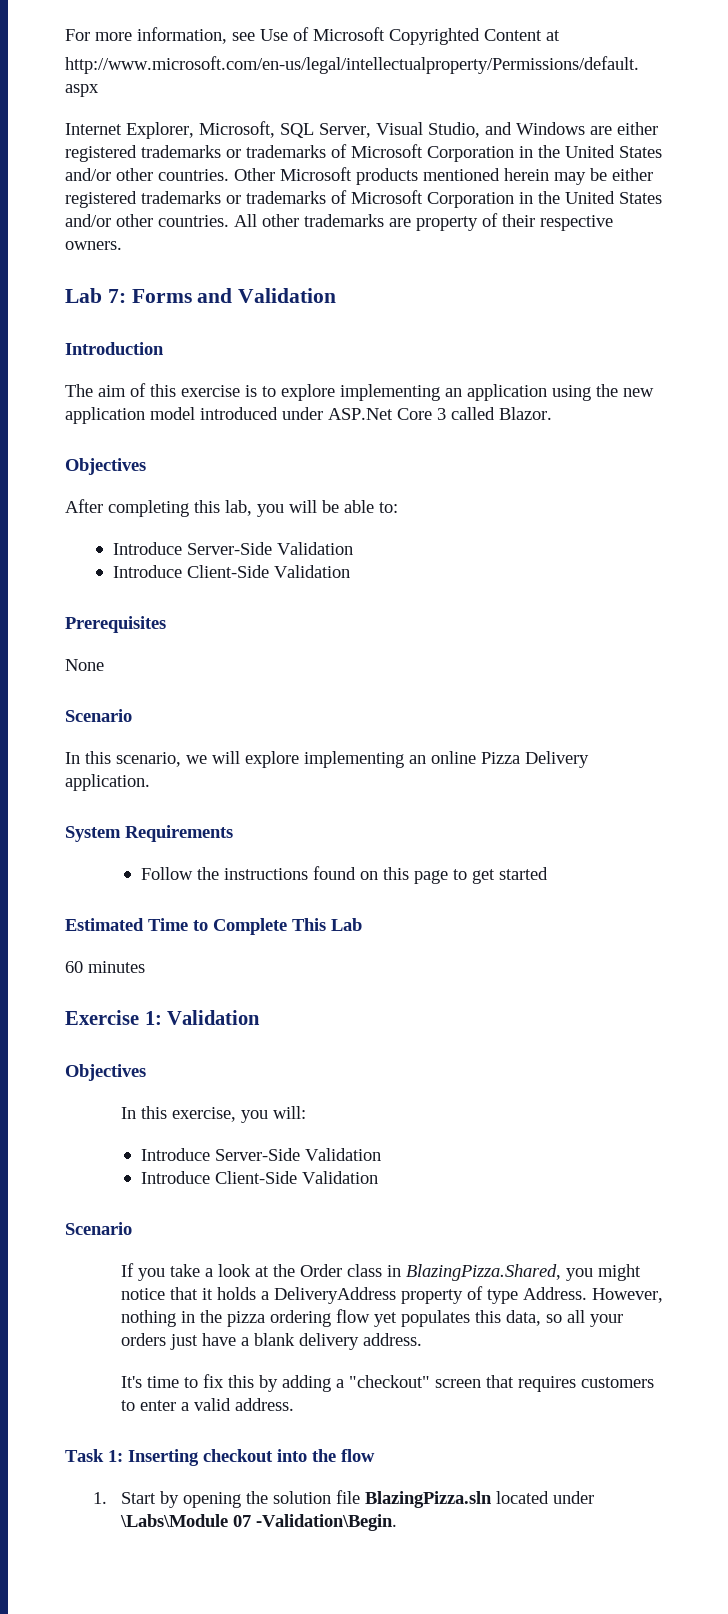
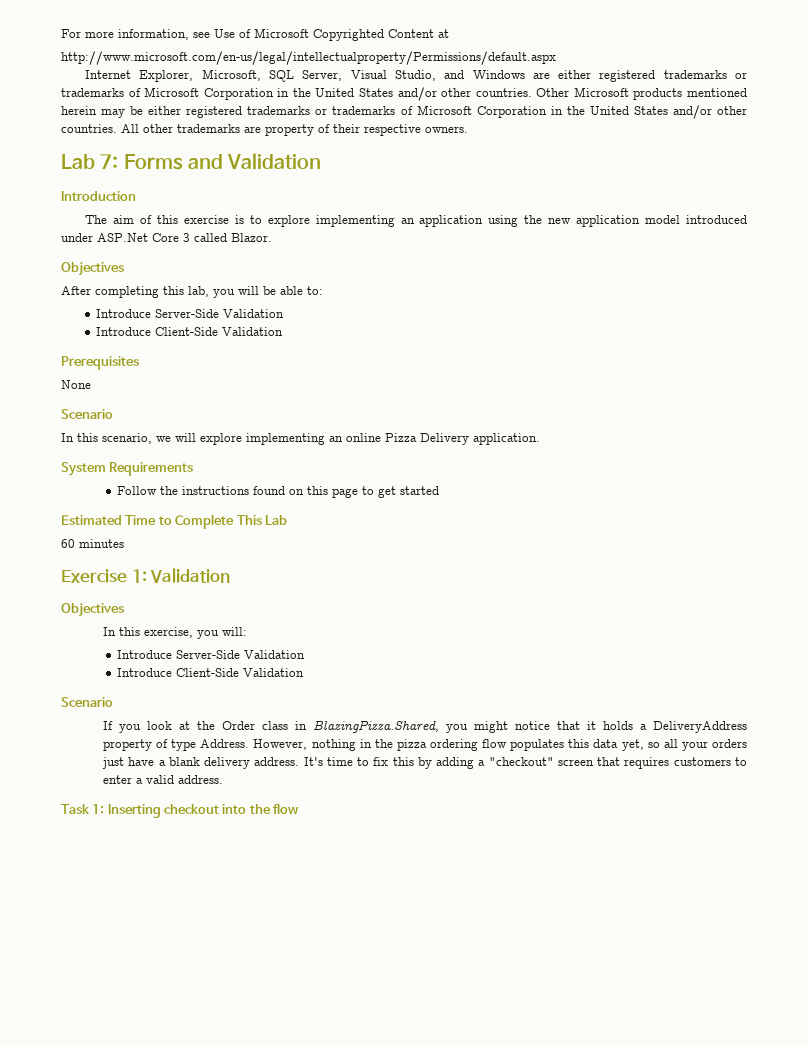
- If you take a look at the Order class in BlazingPizza.Shared, you might notice that it holds a DeliveryAddress property of type Address.
+ If you look at the Order class in BlazingPizza.Shared, you might notice that it holds a DeliveryAddress property of type Address.
- However, nothing in the pizza ordering flow yet populates this data, so all your orders just have a blank delivery address.
- It's time to fix this by adding a "checkout" screen that requires customers to enter a valid address.
+ However, nothing in the pizza ordering flow populates this data yet, so all your orders just have a blank delivery address. It's time to fix this by adding a "checkout" screen that requires customers to enter a valid address.
- 1. Start by opening the solution file BlazingPizza.sln located under \Labs\Module 07 -Validation\Begin.

